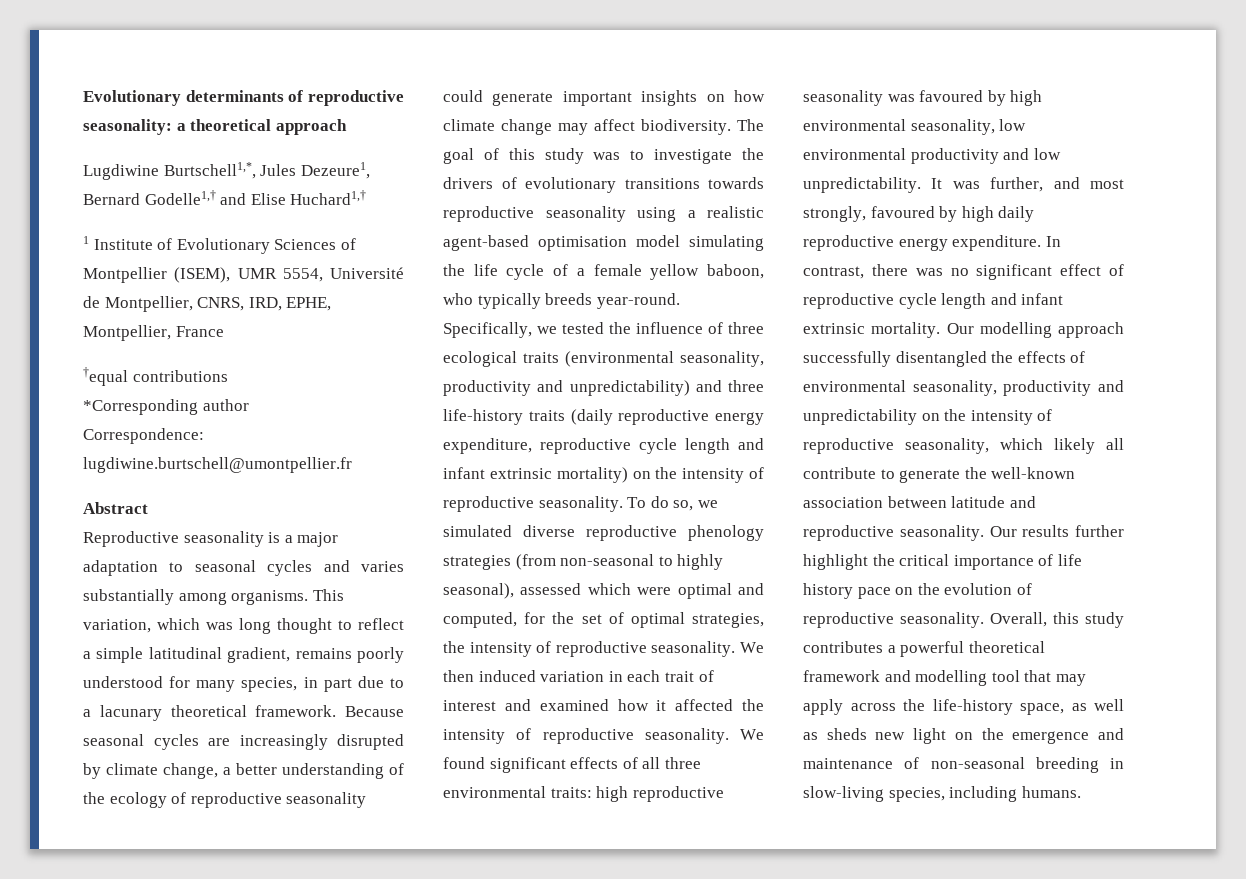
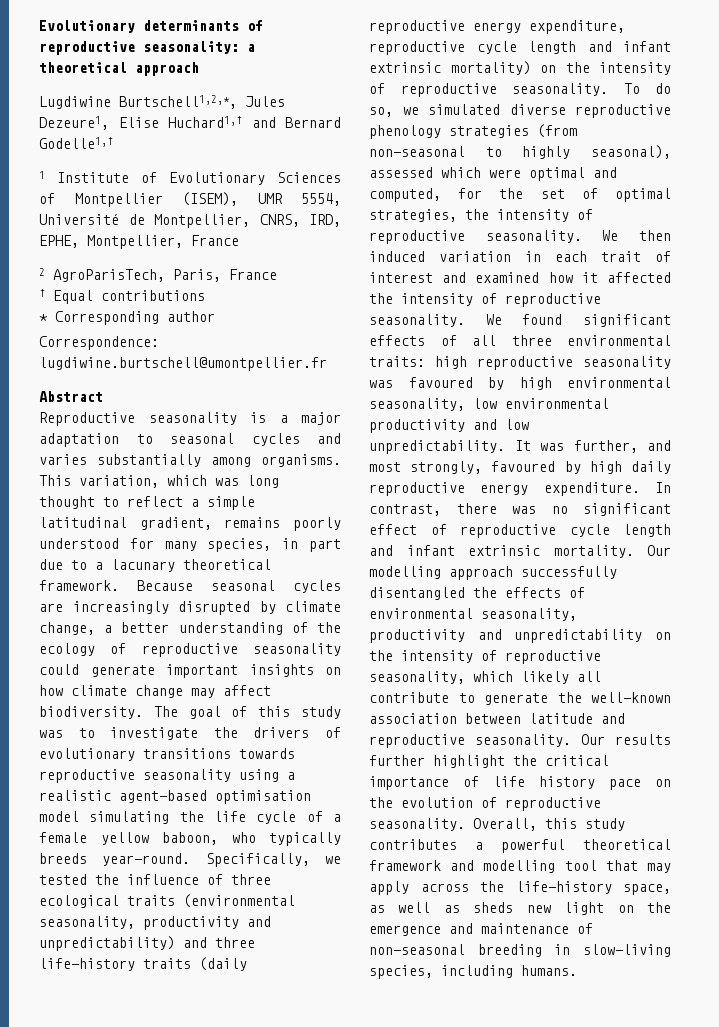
- Lugdiwine Burtschell1,*, Jules Dezeure1, Bernard Godelle1,† and Elise Huchard1,†
+ Lugdiwine Burtschell1,2,*, Jules Dezeure1, Elise Huchard1,† and Bernard Godelle1,†
- †equal contributions
+ 2 AgroParisTech, Paris, France
+ † Equal contributions
- *Corresponding author
+ * Corresponding author

